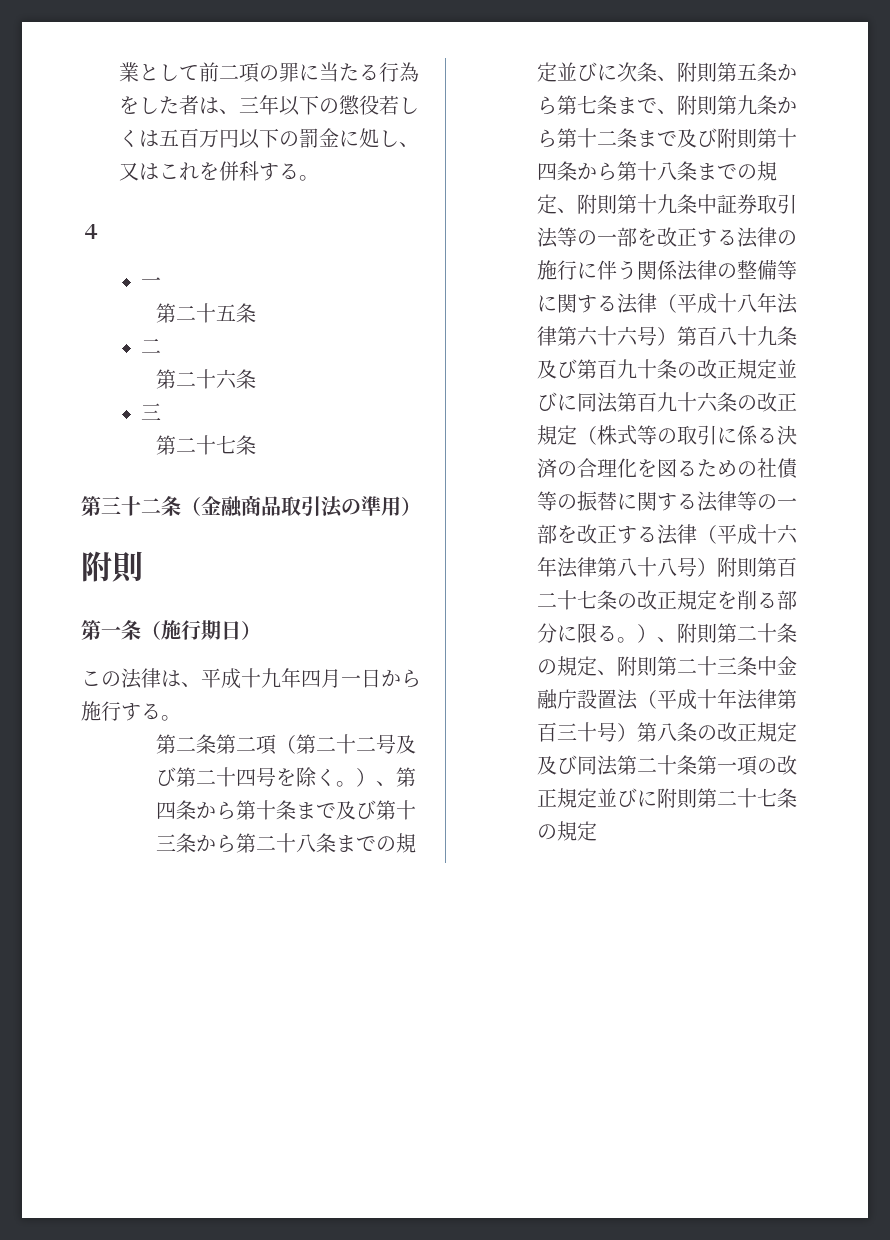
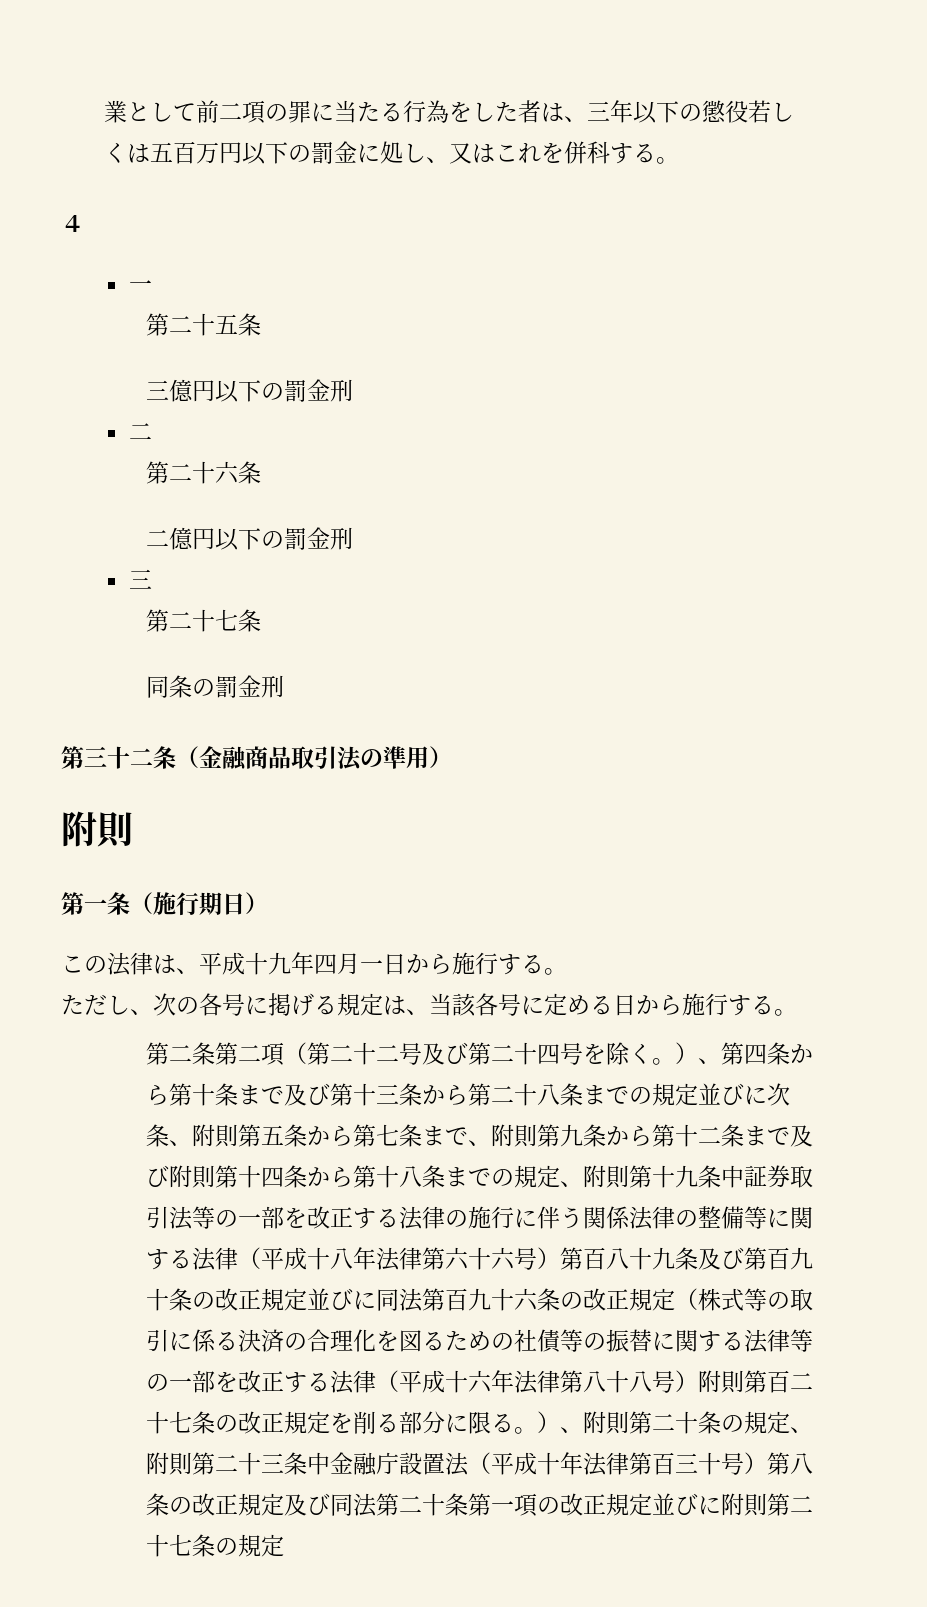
+ 三億円以下の罰金刑
+ 二億円以下の罰金刑
+ 同条の罰金刑
+ ただし、次の各号に掲げる規定は、当該各号に定める日から施行する。

